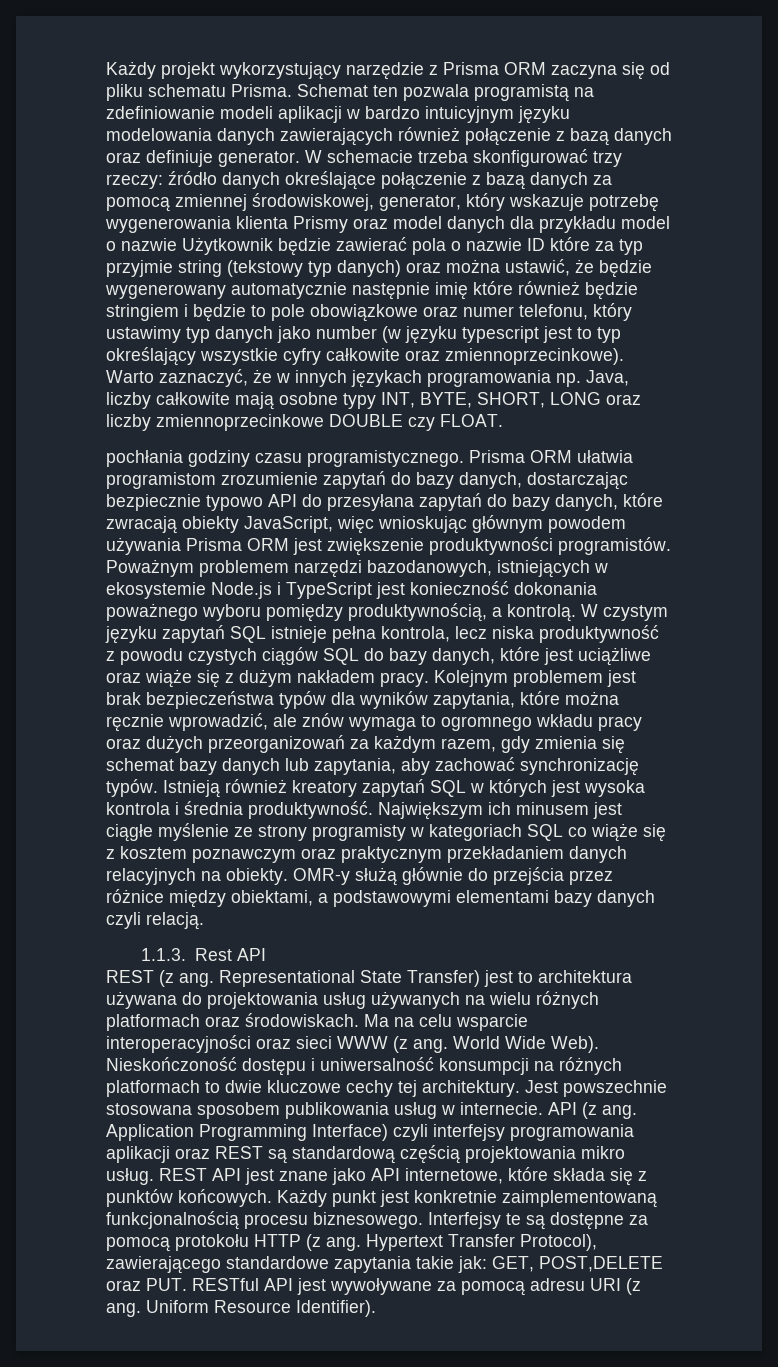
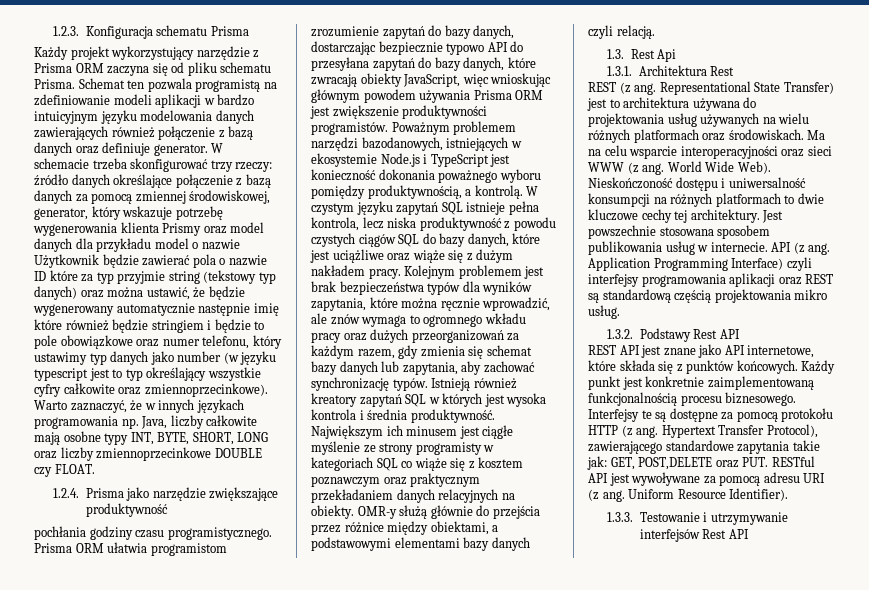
+ 1.2.3. Konfiguracja schematu Prisma
+ 1.2.4. Prisma jako narzędzie zwiększające produktywność
- 1.1.3. Rest API
+ 1.3. Rest Api
+ 1.3.1. Architektura Rest
- Application Programming Interface) czyli interfejsy programowania aplikacji oraz REST są standardową częścią projektowania mikro usług. REST API jest znane jako API internetowe, które składa się z punktów końcowych.
+ Application Programming Interface) czyli interfejsy programowania aplikacji oraz REST są standardową częścią projektowania mikro usług.
+ 1.3.2. Podstawy Rest API
+ REST API jest znane jako API internetowe, które składa się z punktów końcowych.
+ 1.3.3. Testowanie i utrzymywanie interfejsów Rest API

